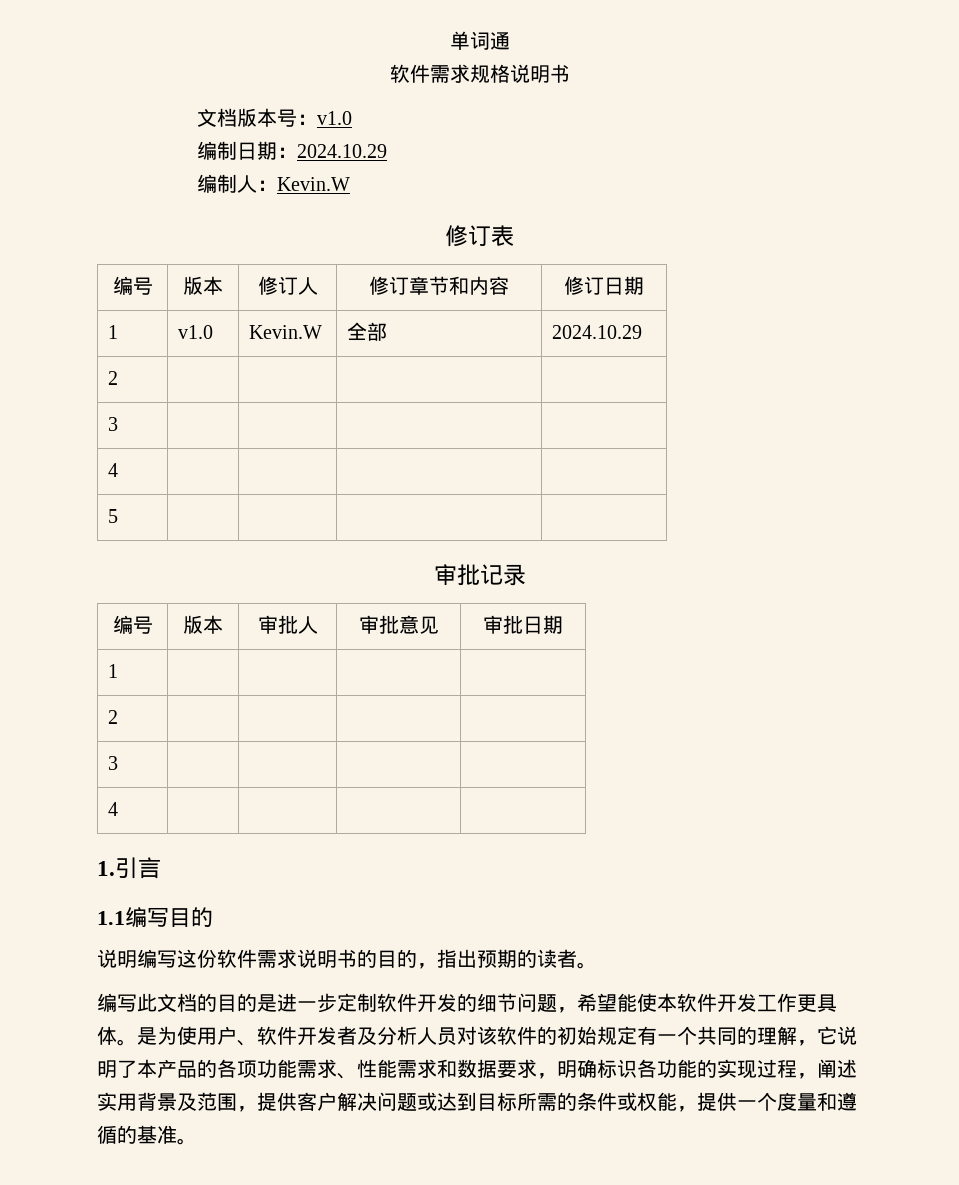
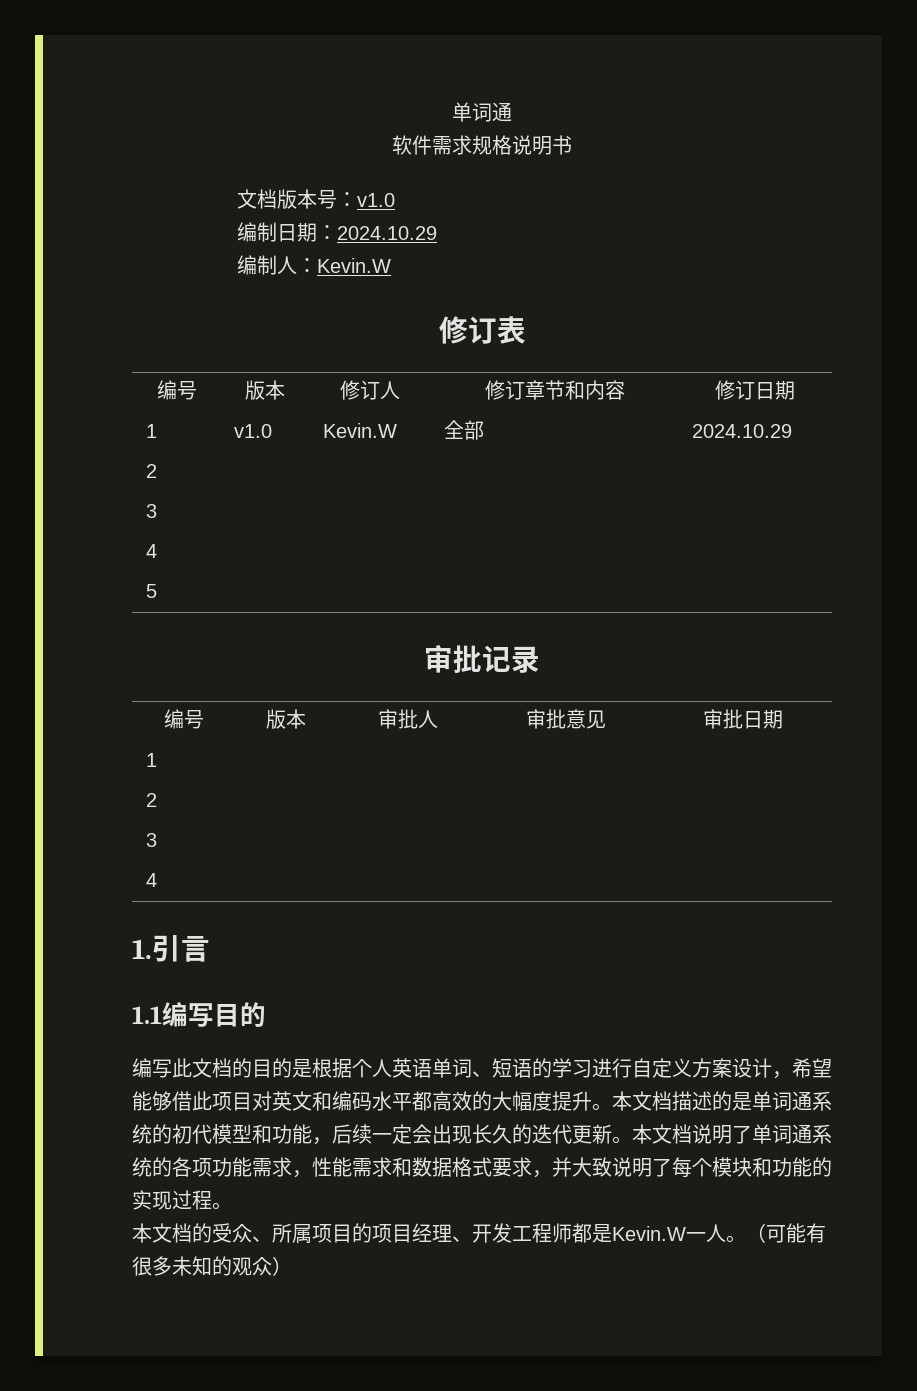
- 说明编写这份软件需求说明书的目的，指出预期的读者。
- 编写此文档的目的是进一步定制软件开发的细节问题，希望能使本软件开发工作更具体。是为使用户、软件开发者及分析人员对该软件的初始规定有一个共同的理解，它说明了本产品的各项功能需求、性能需求和数据要求，明确标识各功能的实现过程，阐述实用背景及范围，提供客户解决问题或达到目标所需的条件或权能，提供一个度量和遵循的基准。
+ 编写此文档的目的是根据个人英语单词、短语的学习进行自定义方案设计，希望能够借此项目对英文和编码水平都高效的大幅度提升。本文档描述的是单词通系统的初代模型和功能，后续一定会出现长久的迭代更新。本文档说明了单词通系统的各项功能需求，性能需求和数据格式要求，并大致说明了每个模块和功能的实现过程。
+ 本文档的受众、所属项目的项目经理、开发工程师都是Kevin.W一人。（可能有很多未知的观众）

